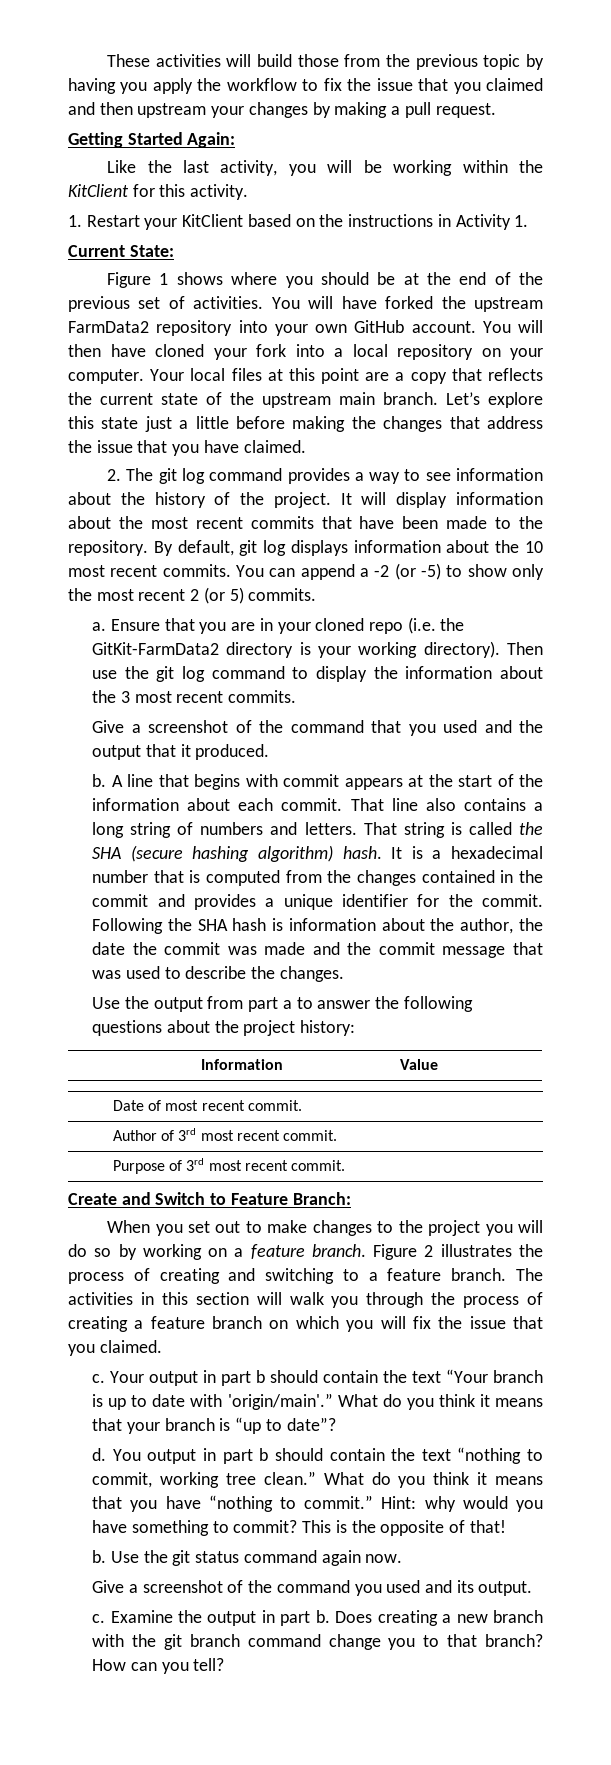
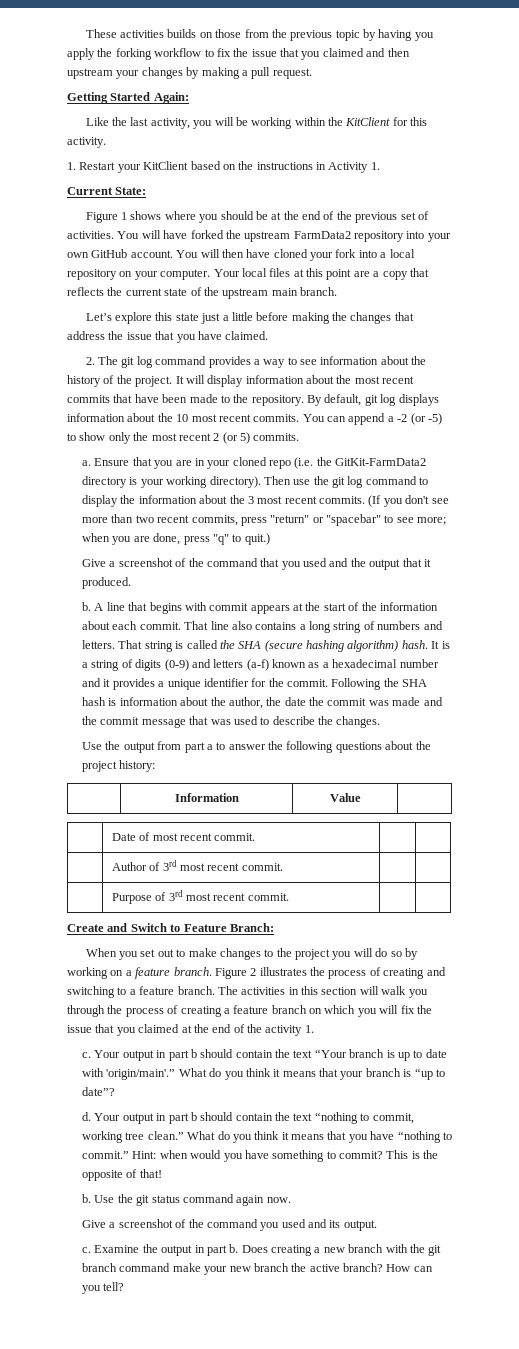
- These activities will build those from the previous topic by having you apply the workflow to fix the issue that you claimed and then upstream your changes by making a pull request.
+ These activities builds on those from the previous topic by having you apply the forking workflow to fix the issue that you claimed and then upstream your changes by making a pull request.
- Your local files at this point are a copy that reflects the current state of the upstream main branch. Let’s explore this state just a little before making the changes that address the issue that you have claimed.
+ Your local files at this point are a copy that reflects the current state of the upstream main branch.
+ Let’s explore this state just a little before making the changes that address the issue that you have claimed.
+ (If you don't see more than two recent commits, press "return" or "spacebar" to see more; when you are done, press "q" to quit.)
- It is a hexadecimal number that is computed from the changes contained in the commit and provides a unique identifier for the commit.
+ It is a string of digits (0-9) and letters (a-f) known as a hexadecimal number and it provides a unique identifier for the commit.
- The activities in this section will walk you through the process of creating a feature branch on which you will fix the issue that you claimed.
+ The activities in this section will walk you through the process of creating a feature branch on which you will fix the issue that you claimed at the end of the activity 1.
- You output in part b should contain the text “nothing to commit, working tree clean.”
+ Your output in part b should contain the text “nothing to commit, working tree clean.”
- Hint: why would you have something to commit?
+ Hint: when would you have something to commit?
- Does creating a new branch with the git branch command change you to that branch?
+ Does creating a new branch with the git branch command make your new branch the active branch?

